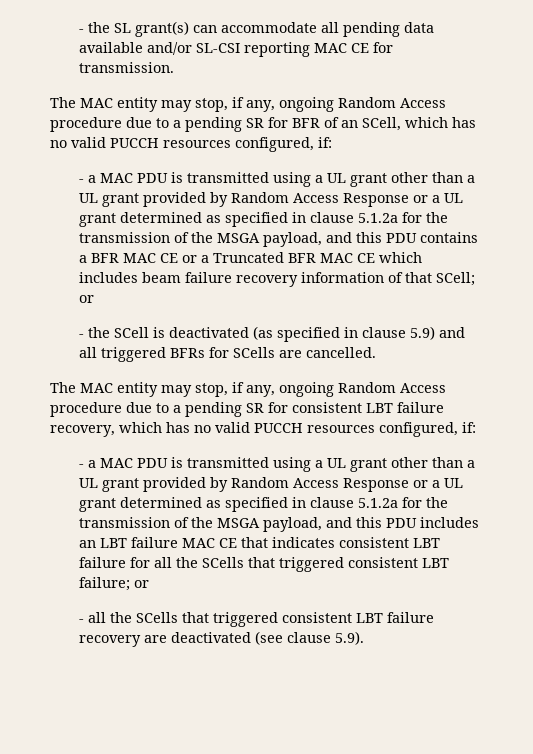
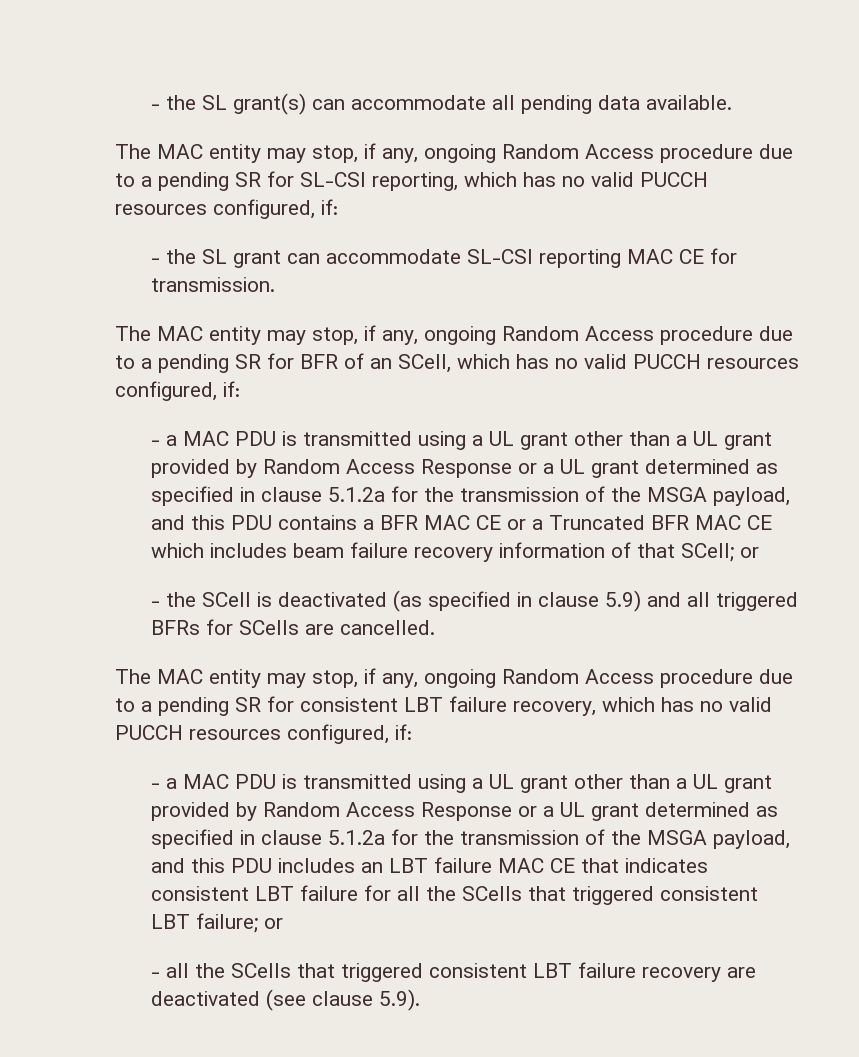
- - the SL grant(s) can accommodate all pending data available and/or SL-CSI reporting MAC CE for transmission.
+ - the SL grant(s) can accommodate all pending data available.
+ The MAC entity may stop, if any, ongoing Random Access procedure due to a pending SR for SL-CSI reporting, which has no valid PUCCH resources configured, if:
+ - the SL grant can accommodate SL-CSI reporting MAC CE for transmission.

